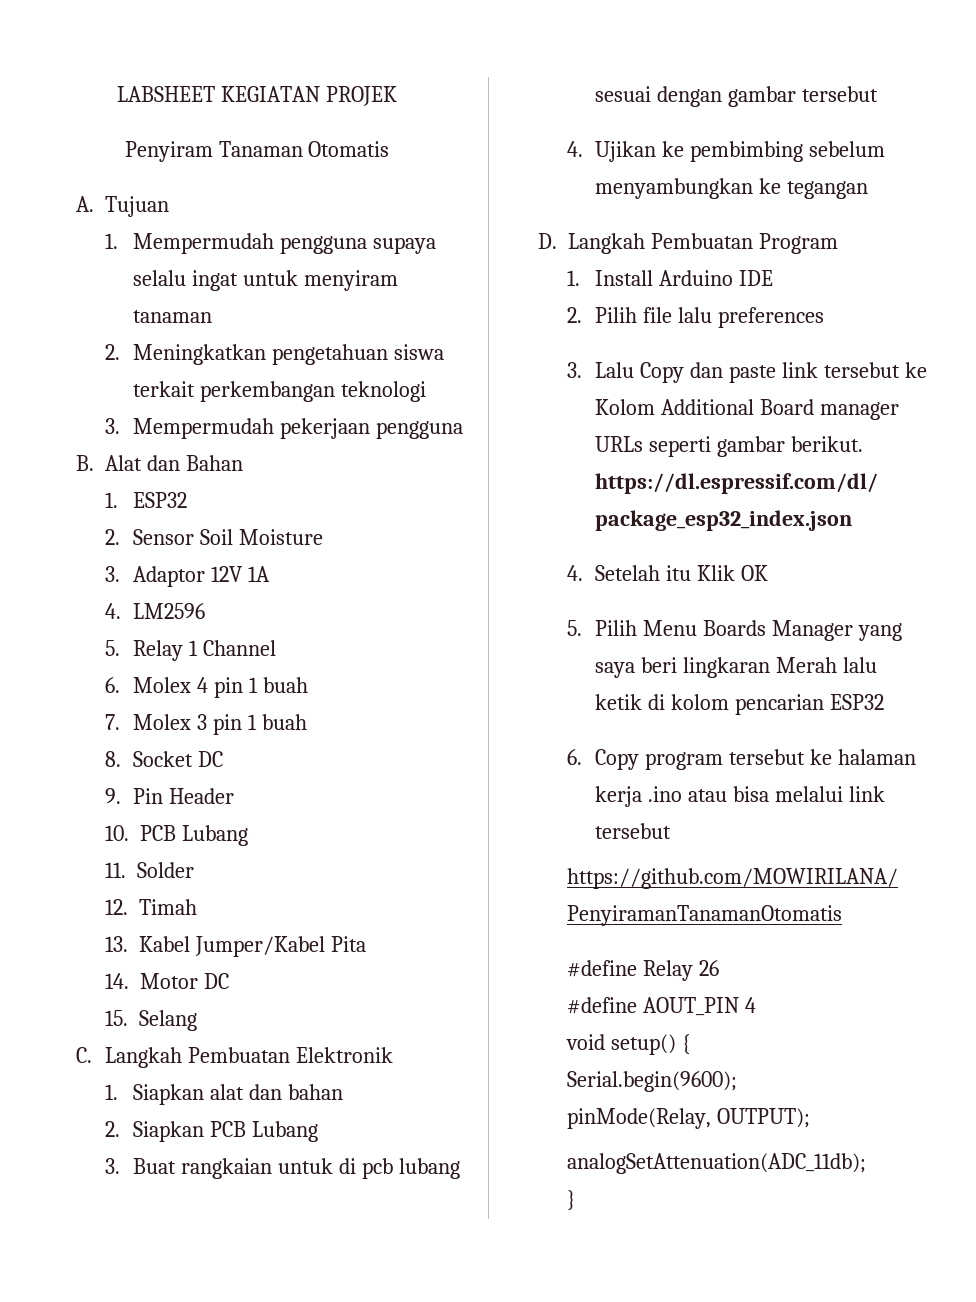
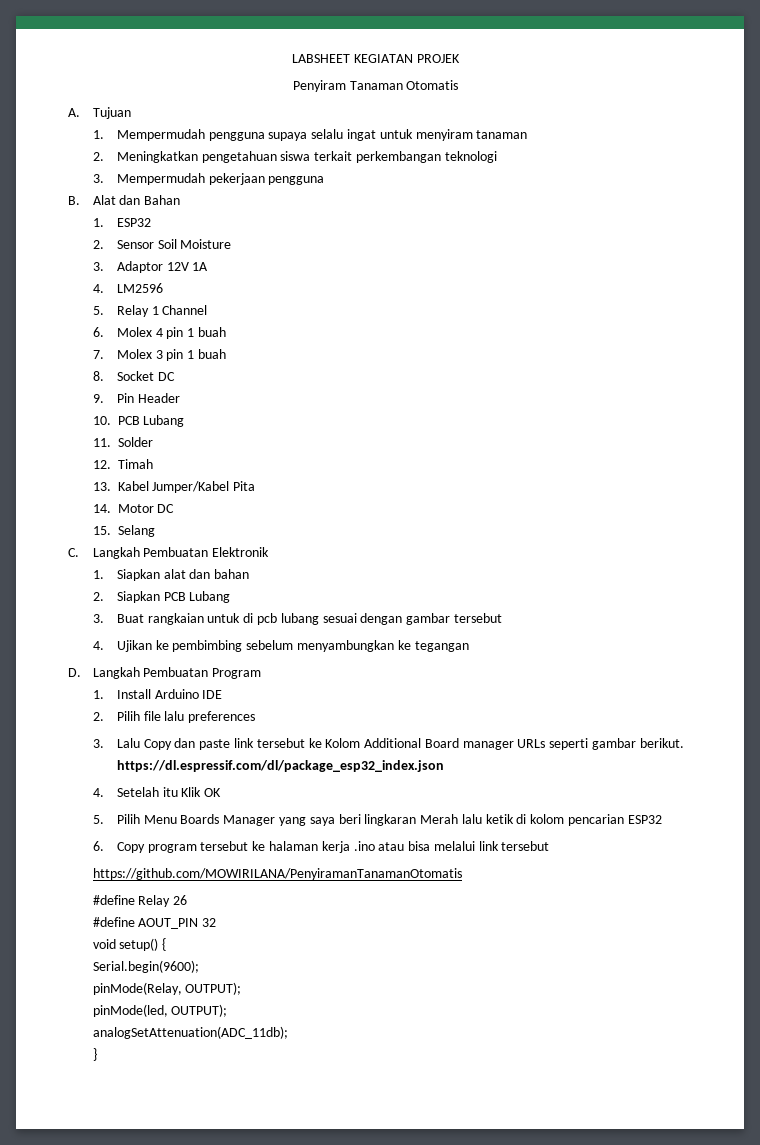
- #define AOUT_PIN 4
+ #define AOUT_PIN 32
+ pinMode(led, OUTPUT);

